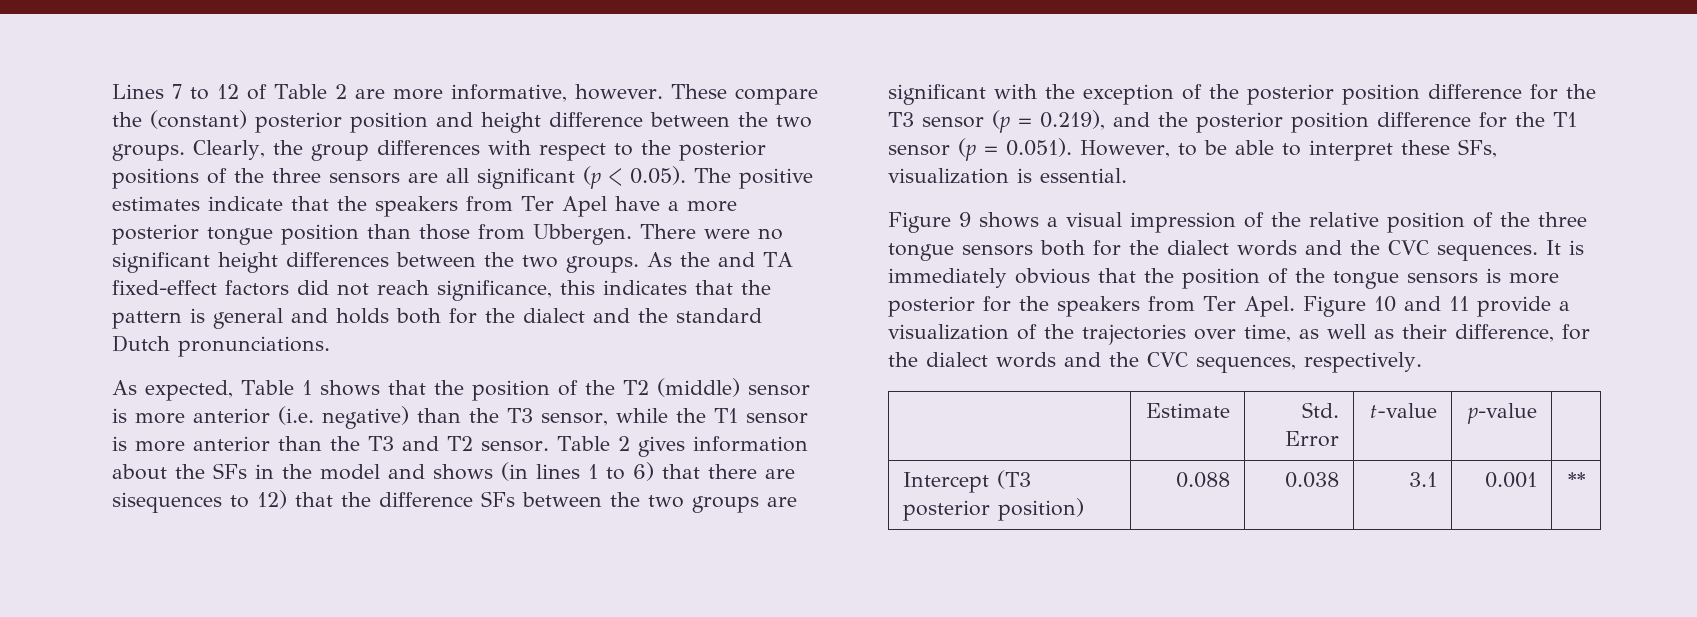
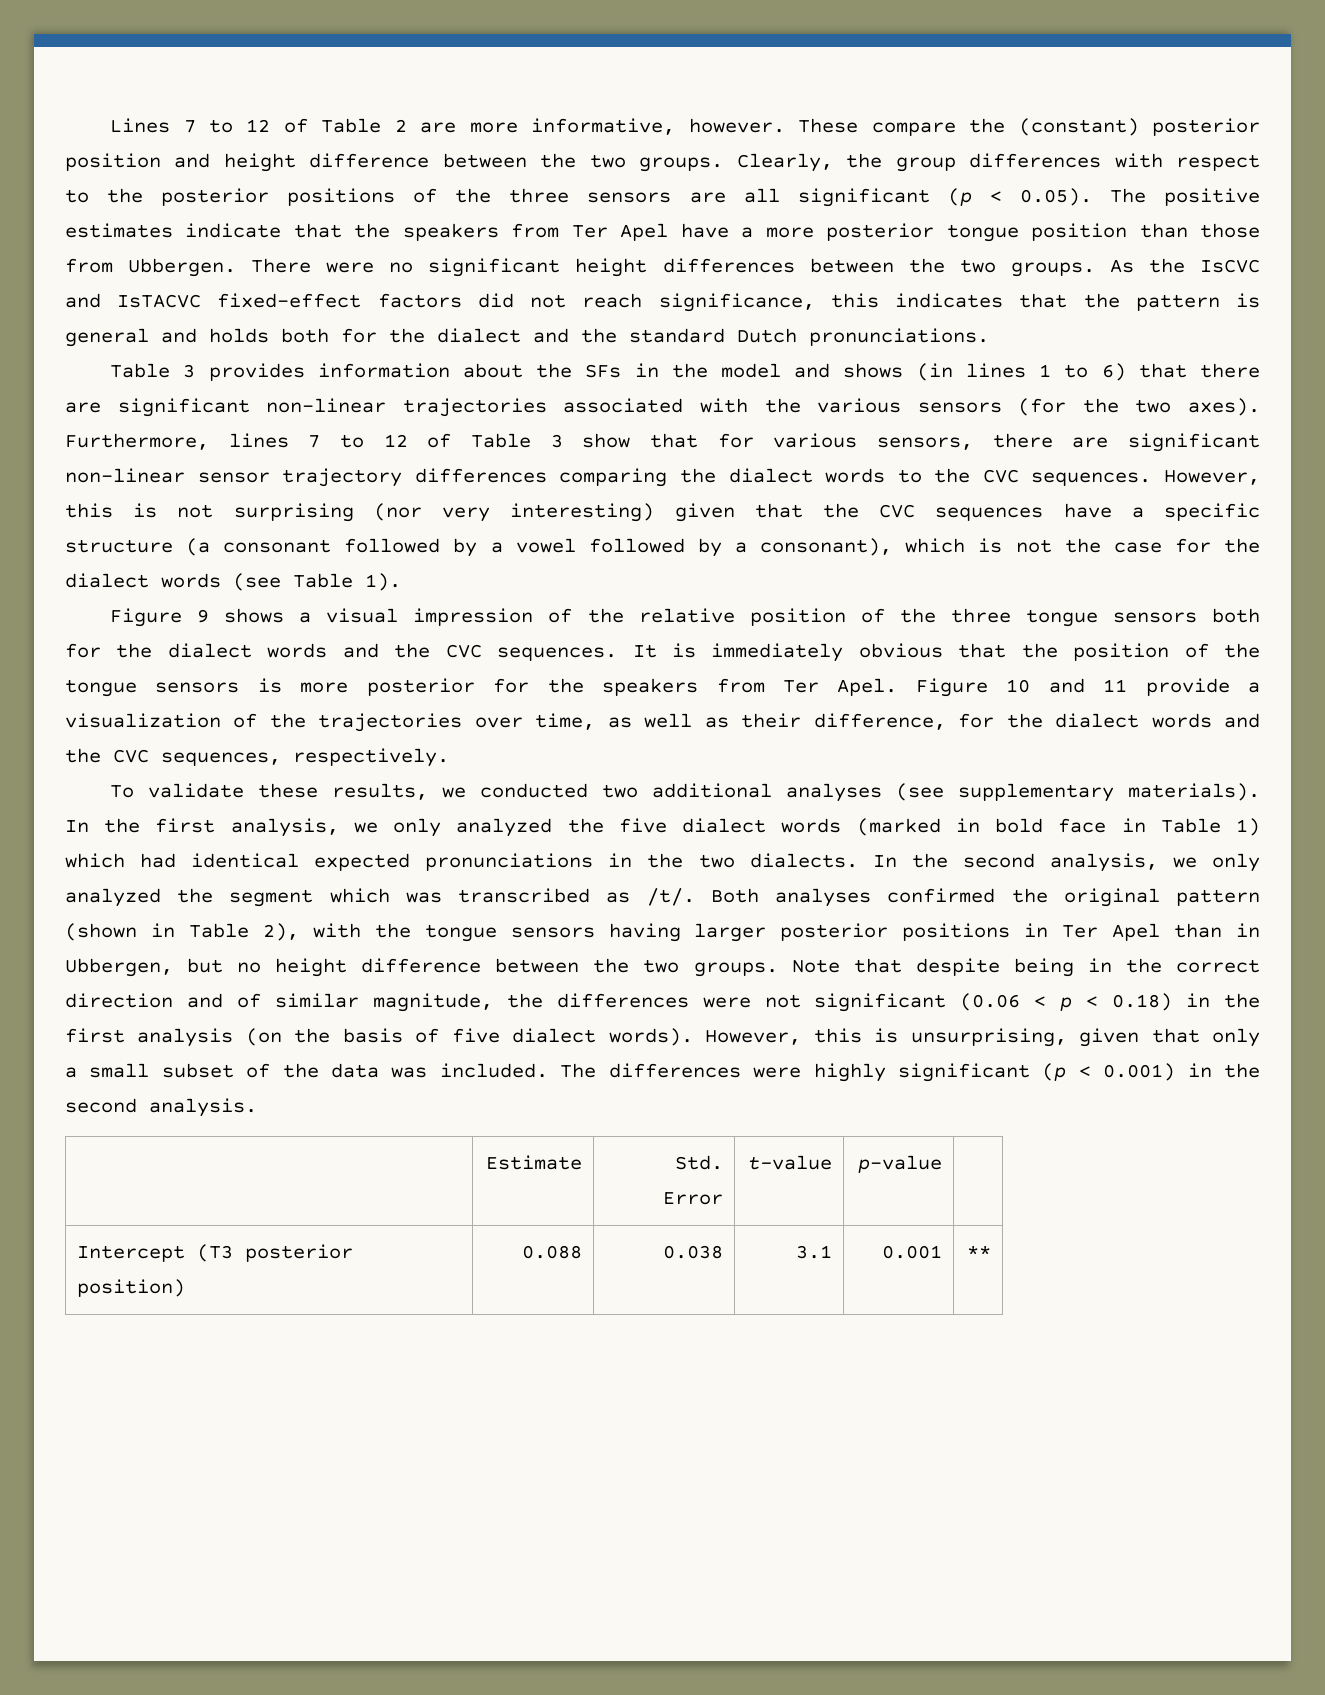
- As the and TA fixed-effect factors did not reach significance, this indicates that the pattern is general and holds both for the dialect and the standard Dutch pronunciations.
+ As the IsCVC and IsTACVC fixed-effect factors did not reach significance, this indicates that the pattern is general and holds both for the dialect and the standard Dutch pronunciations.
- As expected, Table 1 shows that the position of the T2 (middle) sensor is more anterior (i.e. negative) than the T3 sensor, while the T1 sensor is more anterior than the T3 and T2 sensor. Table 2 gives information about the SFs in the model and shows (in lines 1 to 6) that there are sisequences to 12) that the difference SFs between the two groups are significant with the exception of the posterior position difference for the T3 sensor (p = 0.219), and the posterior position difference for the T1 sensor (p = 0.051). However, to be able to interpret these SFs, visualization is essential.
+ Table 3 provides information about the SFs in the model and shows (in lines 1 to 6) that there are significant non-linear trajectories associated with the various sensors (for the two axes). Furthermore, lines 7 to 12 of Table 3 show that for various sensors, there are significant non-linear sensor trajectory differences comparing the dialect words to the CVC sequences. However, this is not surprising (nor very interesting) given that the CVC sequences have a specific structure (a consonant followed by a vowel followed by a consonant), which is not the case for the dialect words (see Table 1).
+ To validate these results, we conducted two additional analyses (see supplementary materials). In the first analysis, we only analyzed the five dialect words (marked in bold face in Table 1) which had identical expected pronunciations in the two dialects. In the second analysis, we only analyzed the segment which was transcribed as /t/. Both analyses confirmed the original pattern (shown in Table 2), with the tongue sensors having larger posterior positions in Ter Apel than in Ubbergen, but no height difference between the two groups. Note that despite being in the correct direction and of similar magnitude, the differences were not significant (0.06 < p < 0.18) in the first analysis (on the basis of five dialect words). However, this is unsurprising, given that only a small subset of the data was included. The differences were highly significant (p < 0.001) in the second analysis.

